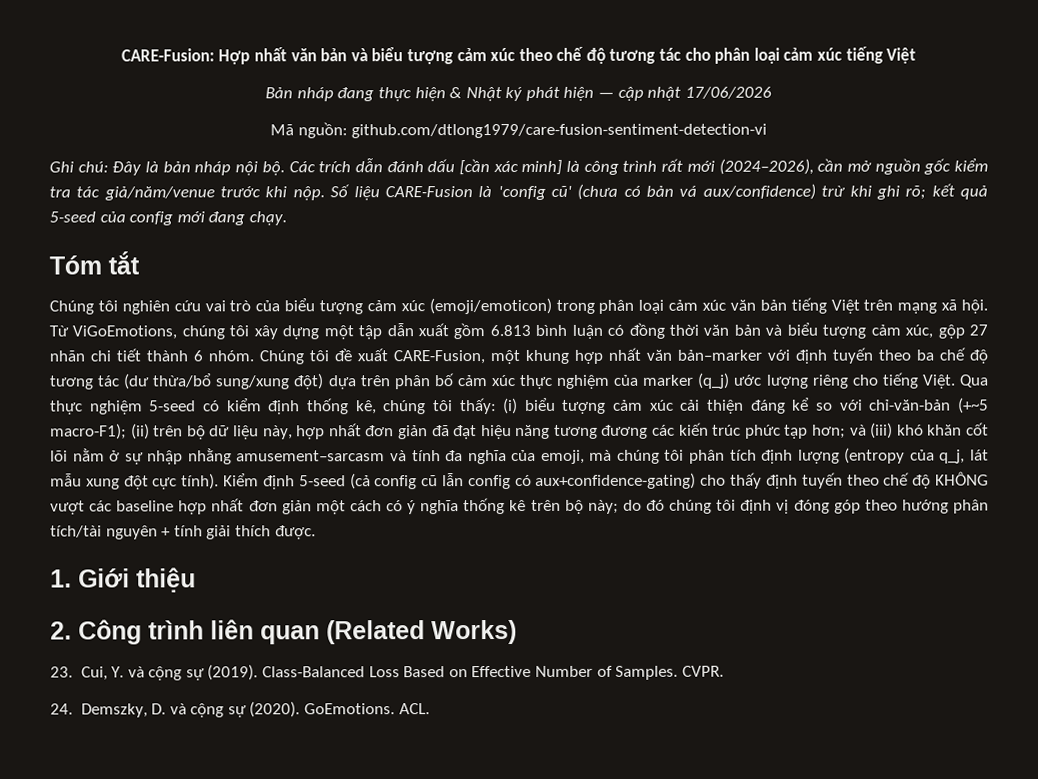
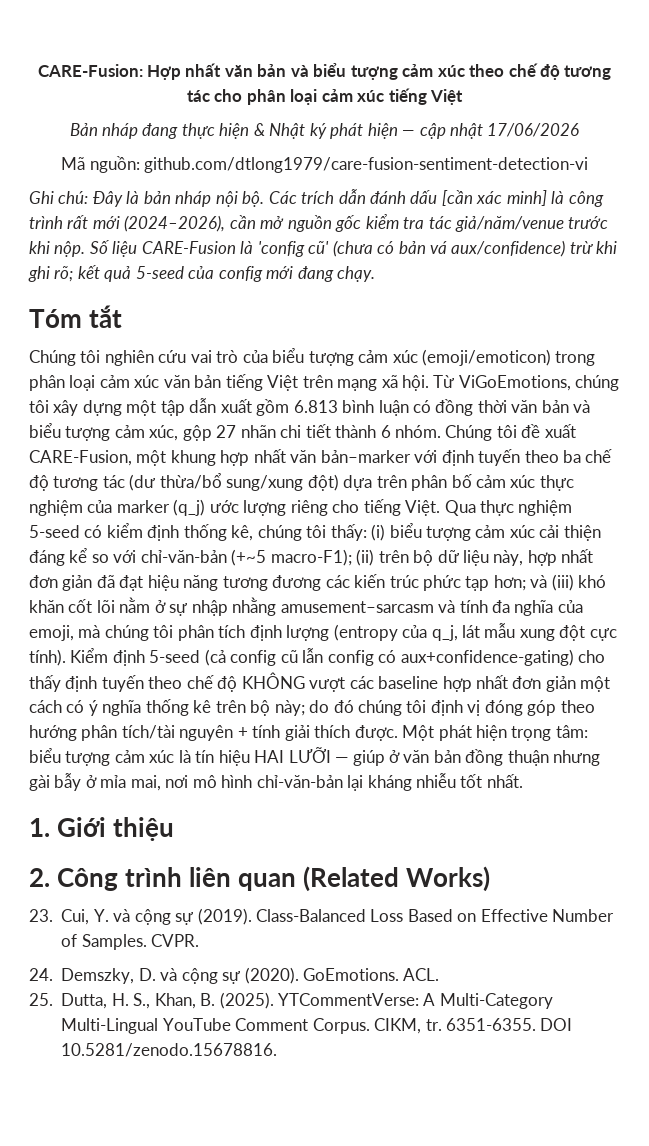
+ Một phát hiện trọng tâm: biểu tượng cảm xúc là tín hiệu HAI LƯỠI — giúp ở văn bản đồng thuận nhưng gài bẫy ở mỉa mai, nơi mô hình chỉ-văn-bản lại kháng nhiễu tốt nhất.
+ 25. Dutta, H. S., Khan, B. (2025). YTCommentVerse: A Multi-Category Multi-Lingual YouTube Comment Corpus. CIKM, tr. 6351-6355. DOI 10.5281/zenodo.15678816.

